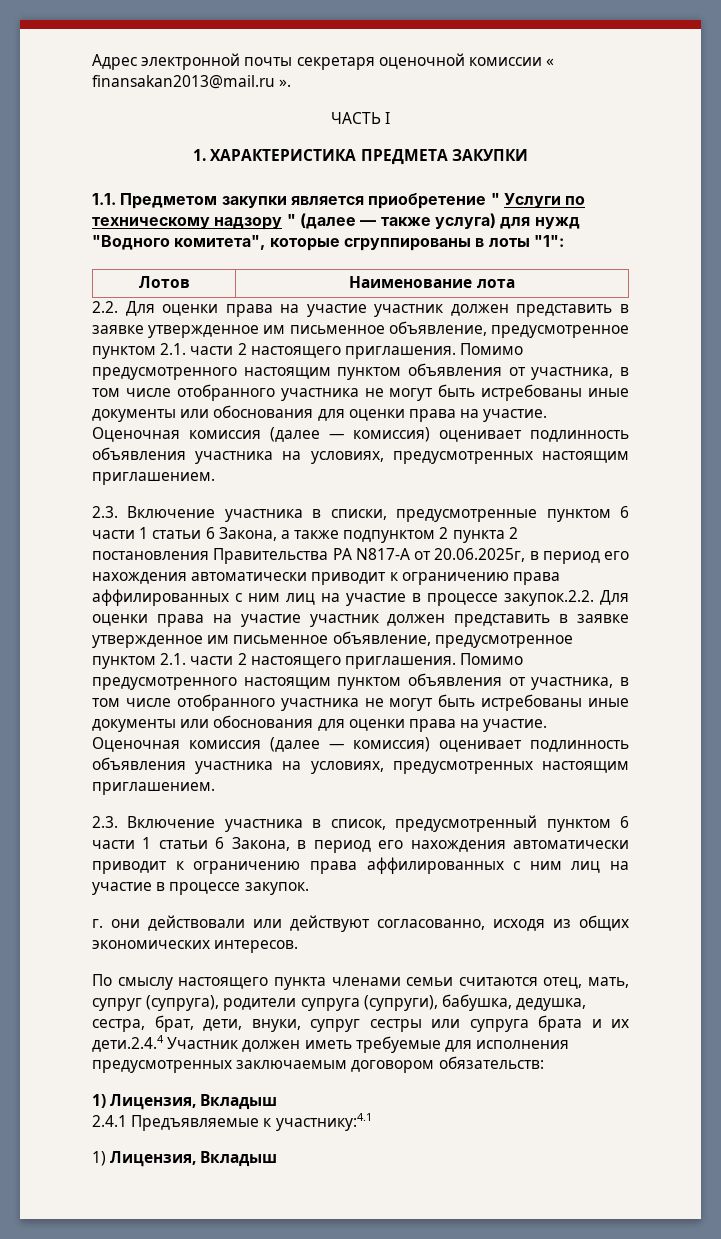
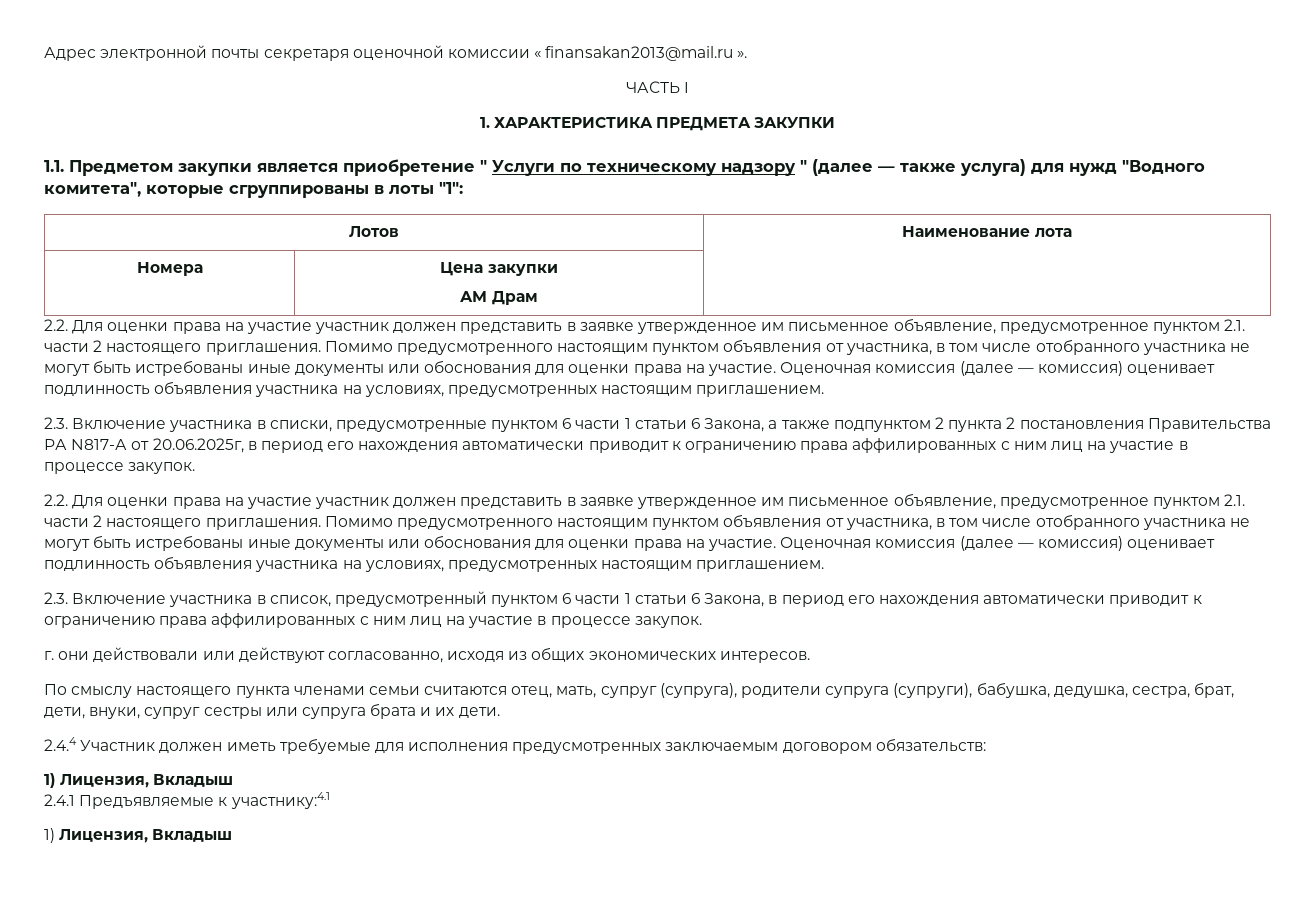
+ Номера | Цена закупки
+ АМ Драм |
- 2.3. Включение участника в списки, предусмотренные пунктом 6 части 1 статьи 6 Закона, а также подпунктом 2 пункта 2 постановления Правительства РА N817-А от 20.06.2025г, в период его нахождения автоматически приводит к ограничению права аффилированных с ним лиц на участие в процессе закупок.2.2. Для оценки права на участие участник должен представить в заявке утвержденное им письменное объявление, предусмотренное пунктом 2.1. части 2 настоящего приглашения.
+ 2.3. Включение участника в списки, предусмотренные пунктом 6 части 1 статьи 6 Закона, а также подпунктом 2 пункта 2 постановления Правительства РА N817-А от 20.06.2025г, в период его нахождения автоматически приводит к ограничению права аффилированных с ним лиц на участие в процессе закупок.
+ 2.2. Для оценки права на участие участник должен представить в заявке утвержденное им письменное объявление, предусмотренное пунктом 2.1. части 2 настоящего приглашения.
- По смыслу настоящего пункта членами семьи считаются отец, мать, супруг (супруга), родители супруга (супруги), бабушка, дедушка, сестра, брат, дети, внуки, супруг сестры или супруга брата и их дети.2.4.4 Участник должен иметь требуемые для исполнения предусмотренных заключаемым договором обязательств:
+ По смыслу настоящего пункта членами семьи считаются отец, мать, супруг (супруга), родители супруга (супруги), бабушка, дедушка, сестра, брат, дети, внуки, супруг сестры или супруга брата и их дети.
+ 2.4.4 Участник должен иметь требуемые для исполнения предусмотренных заключаемым договором обязательств:

